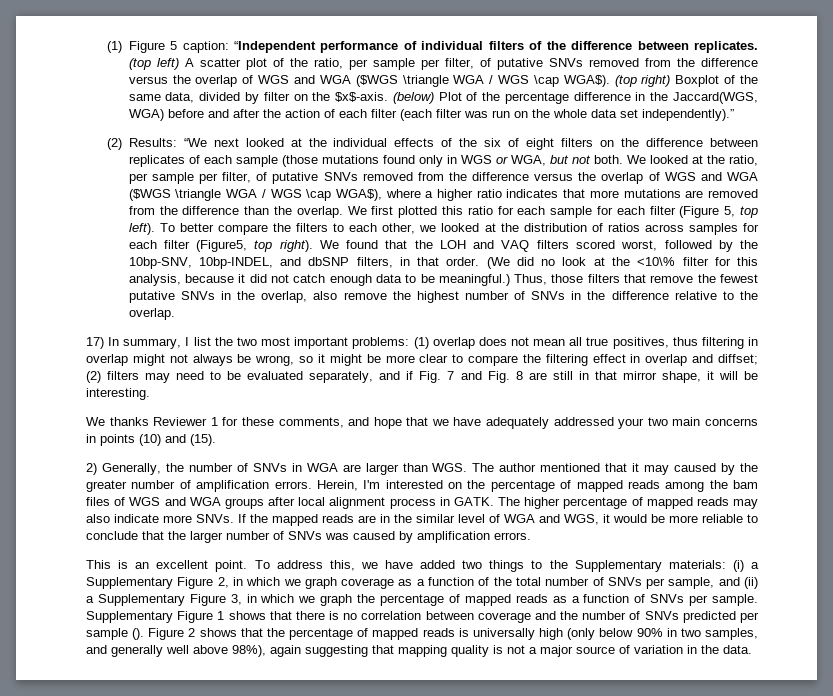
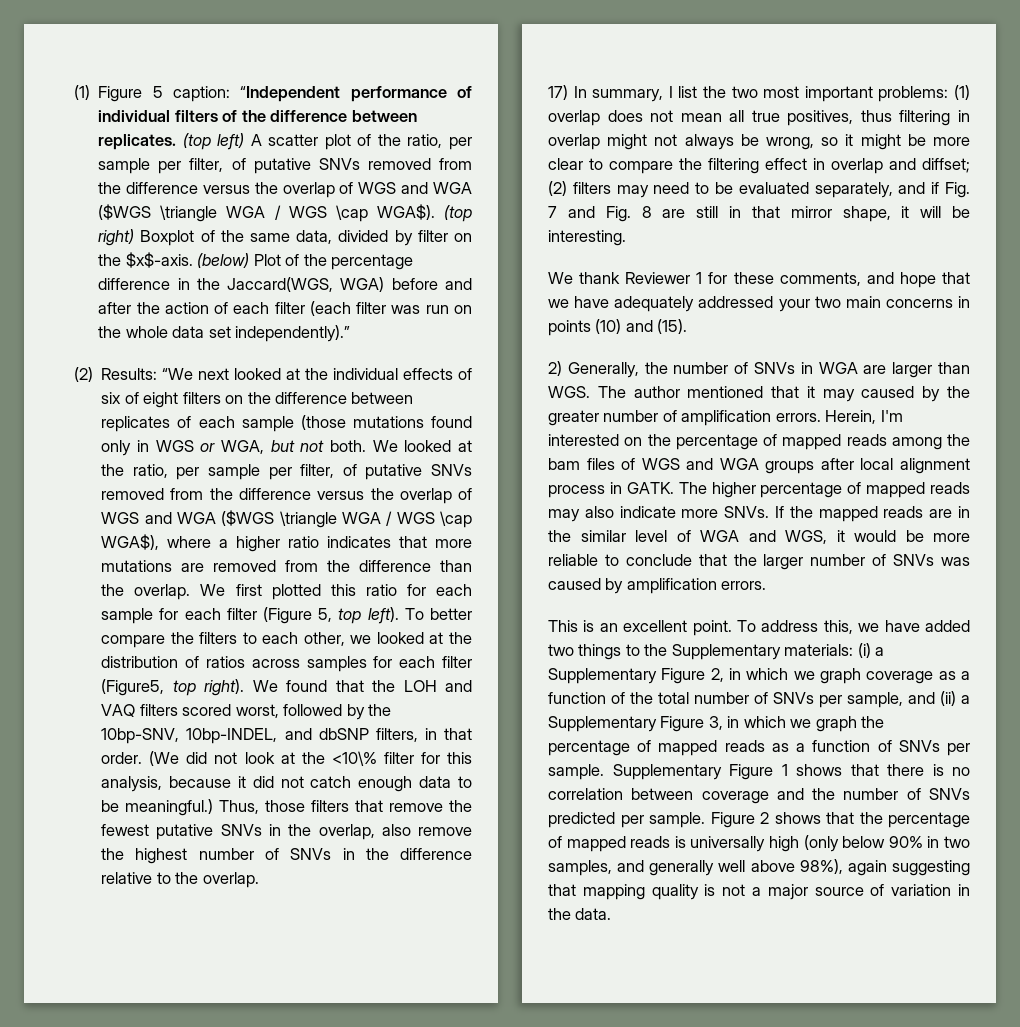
- (2) Results: “We next looked at the individual effects of the six of eight filters on the difference between replicates of each sample (those mutations found only in WGS or WGA, but not both.
+ (2) Results: “We next looked at the individual effects of six of eight filters on the difference between replicates of each sample (those mutations found only in WGS or WGA, but not both.
- (We did no look at the <10\% filter for this analysis, because it did not catch enough data to be meaningful.)
+ (We did not look at the <10\% filter for this analysis, because it did not catch enough data to be meaningful.)
- We thanks Reviewer 1 for these comments, and hope that we have adequately addressed your two main concerns in points (10) and (15).
+ We thank Reviewer 1 for these comments, and hope that we have adequately addressed your two main concerns in points (10) and (15).
- Supplementary Figure 1 shows that there is no correlation between coverage and the number of SNVs predicted per sample ().
+ Supplementary Figure 1 shows that there is no correlation between coverage and the number of SNVs predicted per sample.

